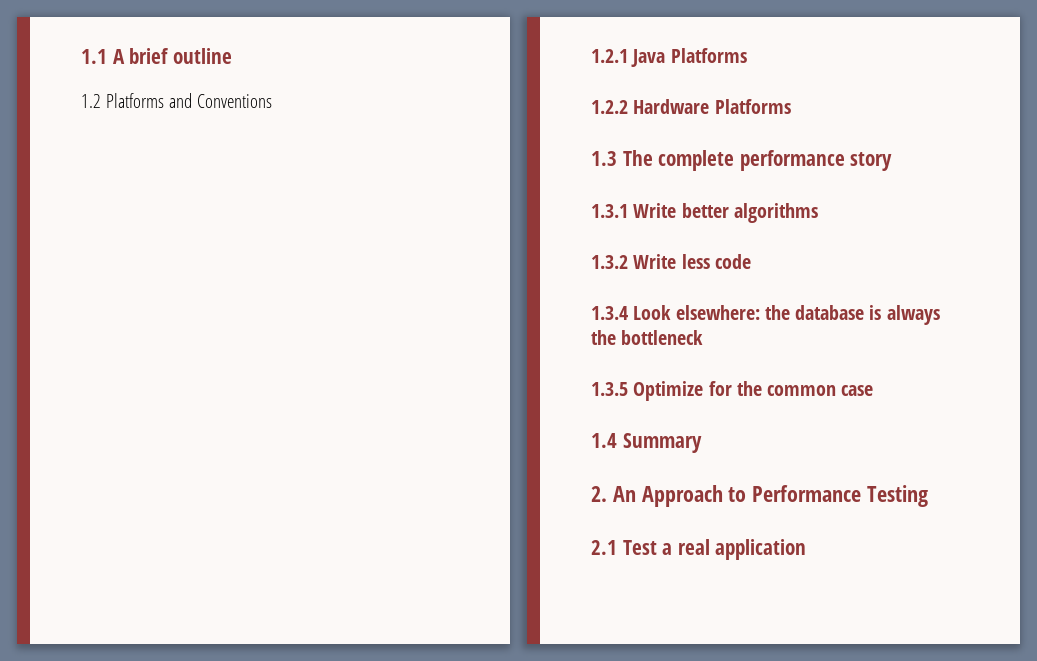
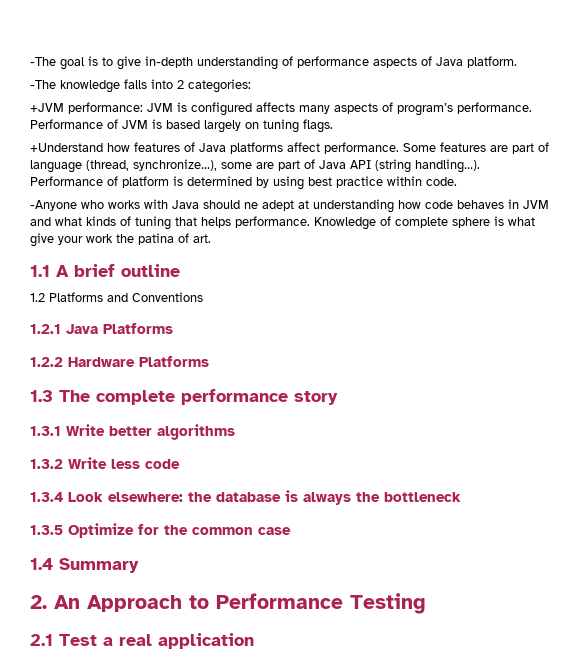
+ -The goal is to give in-depth understanding of performance aspects of Java platform.
+ -The knowledge falls into 2 categories:
+ +JVM performance: JVM is configured affects many aspects of program’s performance. Performance of JVM is based largely on tuning flags.
+ +Understand how features of Java platforms affect performance. Some features are part of language (thread, synchronize…), some are part of Java API (string handling…). Performance of platform is determined by using best practice within code.
+ -Anyone who works with Java should ne adept at understanding how code behaves in JVM and what kinds of tuning that helps performance. Knowledge of complete sphere is what give your work the patina of art.

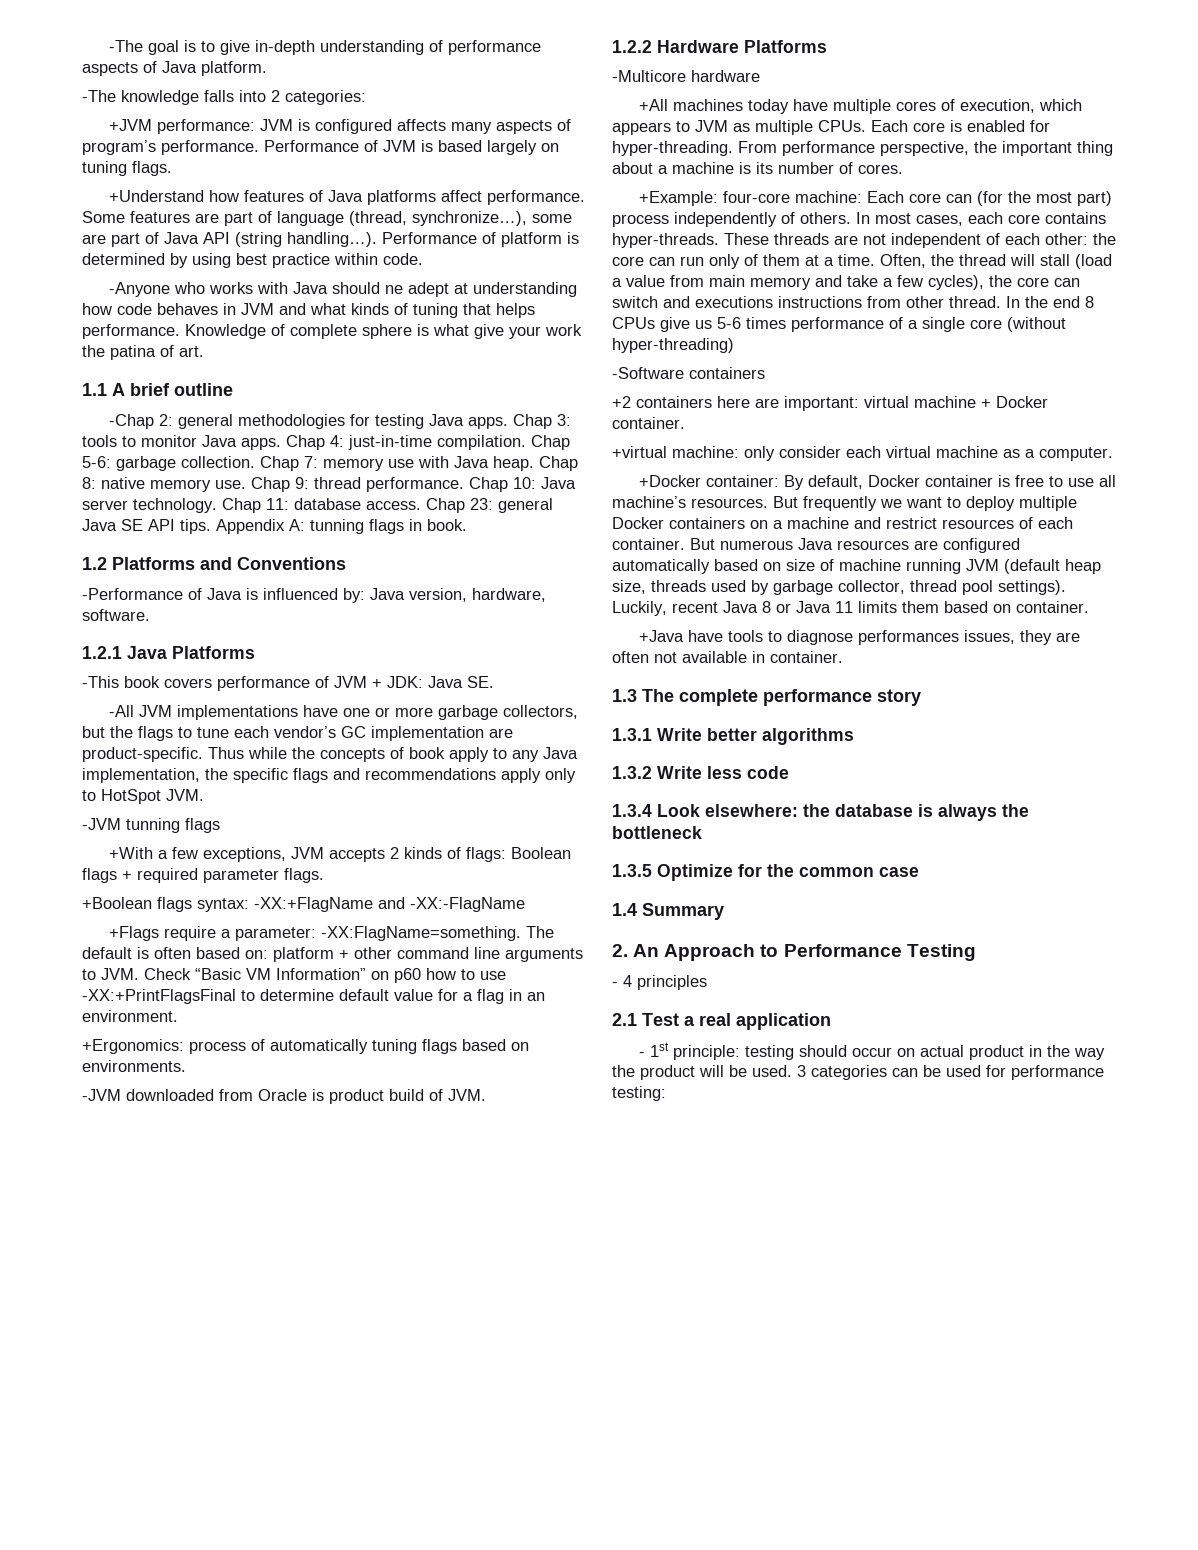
+ -Chap 2: general methodologies for testing Java apps. Chap 3: tools to monitor Java apps. Chap 4: just-in-time compilation. Chap 5-6: garbage collection. Chap 7: memory use with Java heap. Chap 8: native memory use. Chap 9: thread performance. Chap 10: Java server technology. Chap 11: database access. Chap 23: general Java SE API tips. Appendix A: tunning flags in book.
  1.2 Platforms and Conventions
+ -Performance of Java is influenced by: Java version, hardware, software.
  1.2.1 Java Platforms
+ -This book covers performance of JVM + JDK: Java SE.
+ -All JVM implementations have one or more garbage collectors, but the flags to tune each vendor’s GC implementation are product-specific. Thus while the concepts of book apply to any Java implementation, the specific flags and recommendations apply only to HotSpot JVM.
+ -JVM tunning flags
+ +With a few exceptions, JVM accepts 2 kinds of flags: Boolean flags + required parameter flags.
+ +Boolean flags syntax: -XX:+FlagName and -XX:-FlagName
+ +Flags require a parameter: -XX:FlagName=something. The default is often based on: platform + other command line arguments to JVM. Check “Basic VM Information” on p60 how to use -XX:+PrintFlagsFinal to determine default value for a flag in an environment.
+ +Ergonomics: process of automatically tuning flags based on environments.
+ -JVM downloaded from Oracle is product build of JVM.
  1.2.2 Hardware Platforms
+ -Multicore hardware
+ +All machines today have multiple cores of execution, which appears to JVM as multiple CPUs. Each core is enabled for hyper-threading. From performance perspective, the important thing about a machine is its number of cores.
+ +Example: four-core machine: Each core can (for the most part) process independently of others. In most cases, each core contains hyper-threads. These threads are not independent of each other: the core can run only of them at a time. Often, the thread will stall (load a value from main memory and take a few cycles), the core can switch and executions instructions from other thread. In the end 8 CPUs give us 5-6 times performance of a single core (without hyper-threading)
+ -Software containers
+ +2 containers here are important: virtual machine + Docker container.
+ +virtual machine: only consider each virtual machine as a computer.
+ +Docker container: By default, Docker container is free to use all machine’s resources. But frequently we want to deploy multiple Docker containers on a machine and restrict resources of each container. But numerous Java resources are configured automatically based on size of machine running JVM (default heap size, threads used by garbage collector, thread pool settings). Luckily, recent Java 8 or Java 11 limits them based on container.
+ +Java have tools to diagnose performances issues, they are often not available in container.
+ - 4 principles
+ - 1st principle: testing should occur on actual product in the way the product will be used. 3 categories can be used for performance testing:

